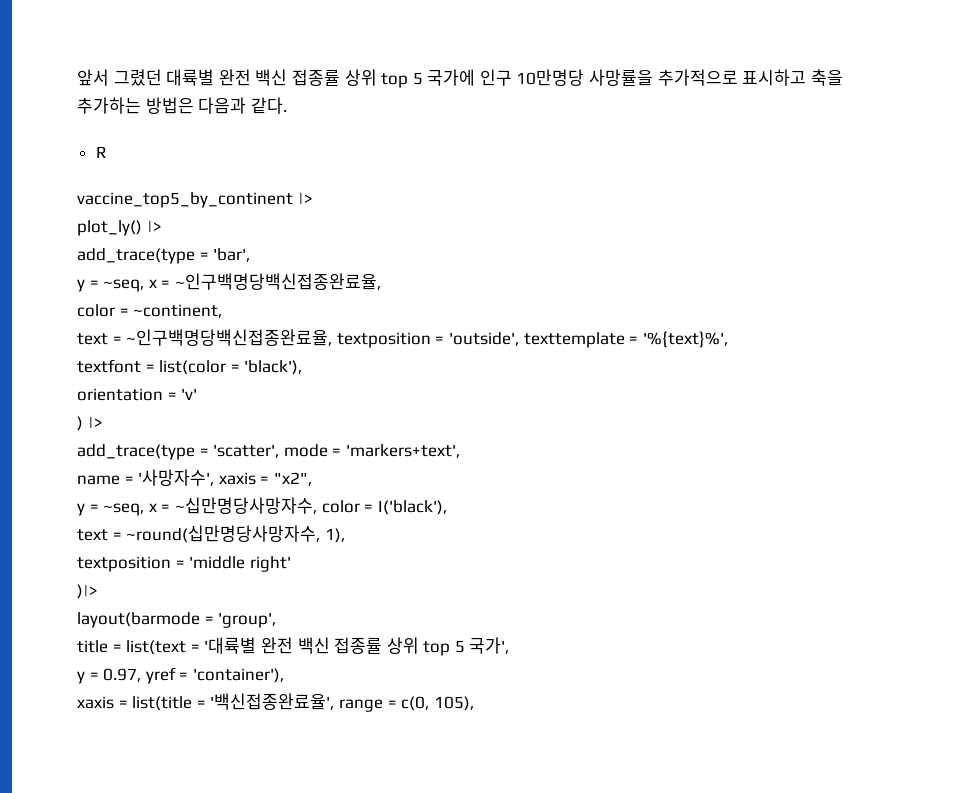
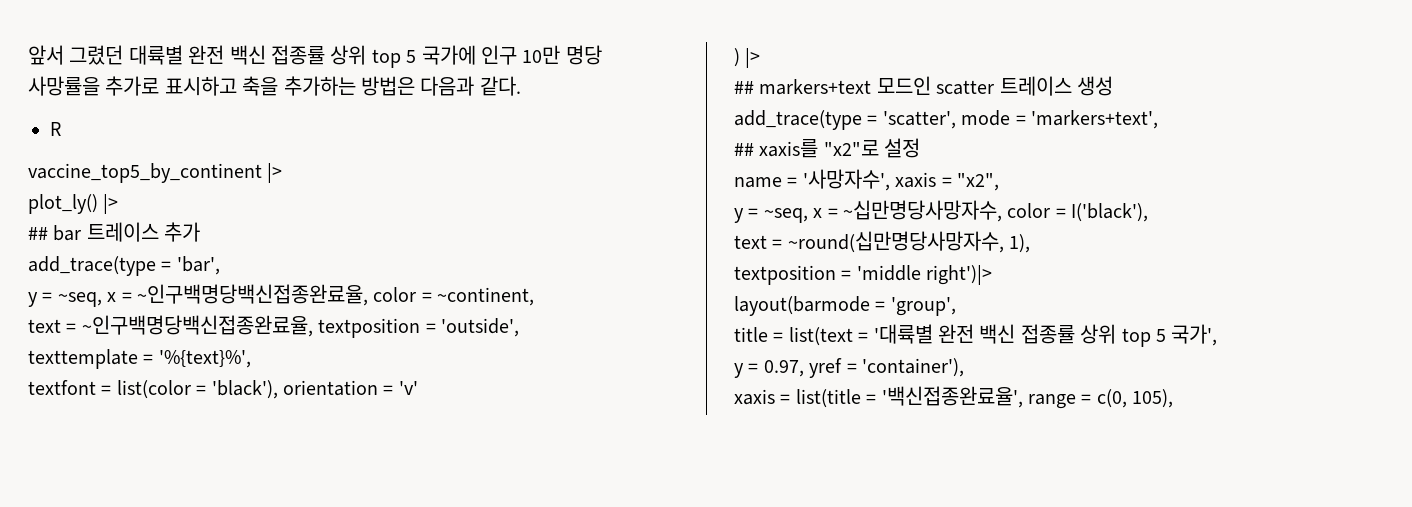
- 앞서 그렸던 대륙별 완전 백신 접종률 상위 top 5 국가에 인구 10만명당 사망률을 추가적으로 표시하고 축을 추가하는 방법은 다음과 같다.
+ 앞서 그렸던 대륙별 완전 백신 접종률 상위 top 5 국가에 인구 10만 명당 사망률을 추가로 표시하고 축을 추가하는 방법은 다음과 같다.
+ ## bar 트레이스 추가
- y = ~seq, x = ~인구백명당백신접종완료율,
- color = ~continent,
+ y = ~seq, x = ~인구백명당백신접종완료율, color = ~continent,
- text = ~인구백명당백신접종완료율, textposition = 'outside', texttemplate = '%{text}%',
+ text = ~인구백명당백신접종완료율, textposition = 'outside',
+ texttemplate = '%{text}%',
- textfont = list(color = 'black'),
- orientation = 'v'
+ textfont = list(color = 'black'), orientation = 'v'
+ ## markers+text 모드인 scatter 트레이스 생성
+ ## xaxis를 "x2"로 설정
- textposition = 'middle right'
- )|>
+ textposition = 'middle right')|>

